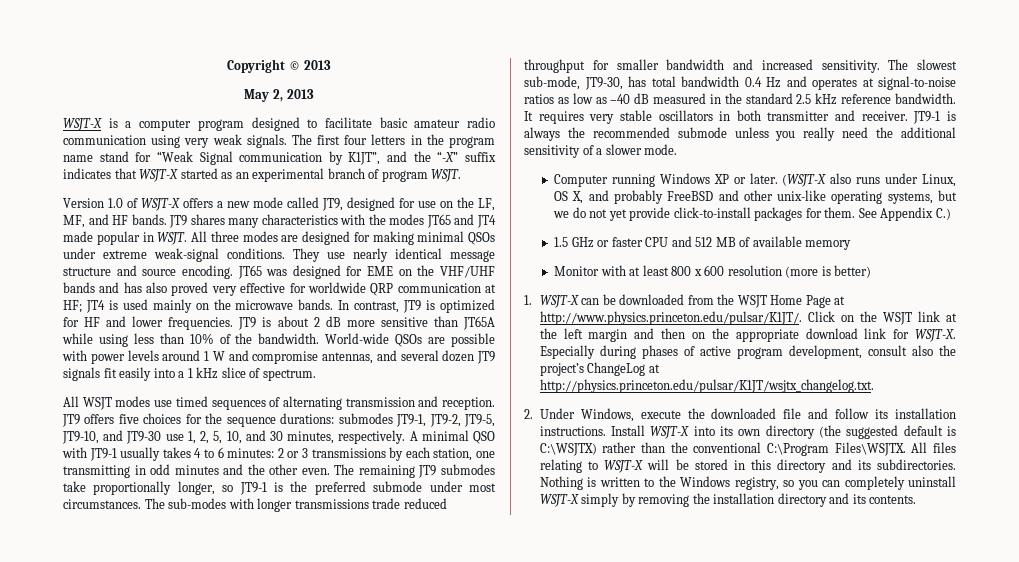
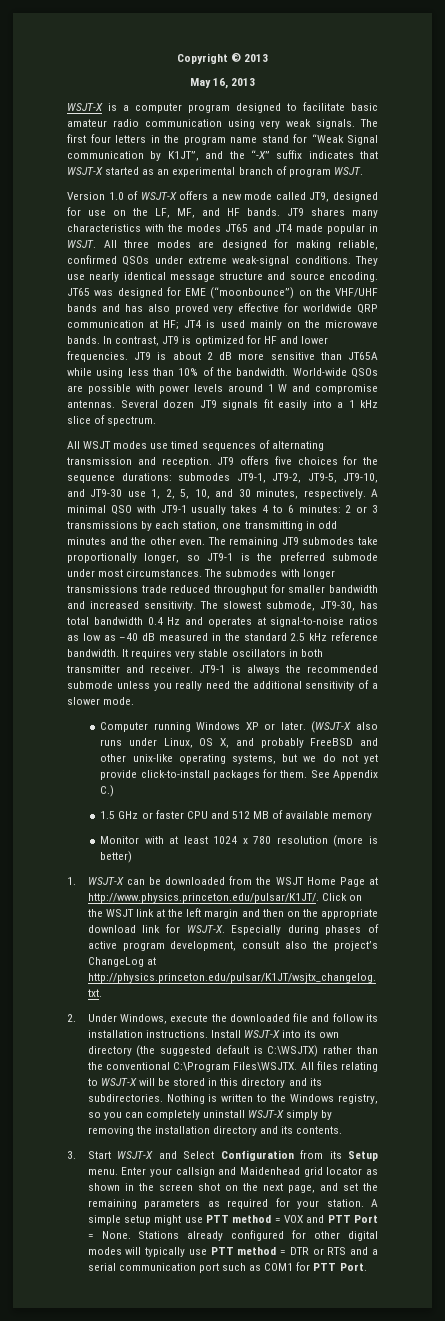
- May 2, 2013
+ May 16, 2013
- All three modes are designed for making minimal QSOs under extreme weak-signal conditions.
+ All three modes are designed for making reliable, confirmed QSOs under extreme weak-signal conditions.
- JT65 was designed for EME on the VHF/UHF bands and has also proved very effective for worldwide QRP communication at HF; JT4 is used mainly on the microwave bands.
+ JT65 was designed for EME (“moonbounce”) on the VHF/UHF bands and has also proved very effective for worldwide QRP communication at HF; JT4 is used mainly on the microwave bands.
- World-wide QSOs are possible with power levels around 1 W and compromise antennas, and several dozen JT9 signals fit easily into a 1 kHz slice of spectrum.
+ World-wide QSOs are possible with power levels around 1 W and compromise antennas. Several dozen JT9 signals fit easily into a 1 kHz slice of spectrum.
- The sub-modes with longer transmissions trade reduced throughput for smaller bandwidth and increased sensitivity.
+ The submodes with longer transmissions trade reduced throughput for smaller bandwidth and increased sensitivity.
- The slowest sub-mode, JT9-30, has total bandwidth 0.4 Hz and operates at signal-to-noise ratios as low as –40 dB measured in the standard 2.5 kHz reference bandwidth.
+ The slowest submode, JT9-30, has total bandwidth 0.4 Hz and operates at signal-to-noise ratios as low as –40 dB measured in the standard 2.5 kHz reference bandwidth.
- Monitor with at least 800 x 600 resolution (more is better)
+ Monitor with at least 1024 x 780 resolution (more is better)
+ 3. Start WSJT-X and Select Configuration from its Setup menu. Enter your callsign and Maidenhead grid locator as shown in the screen shot on the next page, and set the remaining parameters as required for your station. A simple setup might use PTT method = VOX and PTT Port = None. Stations already configured for other digital modes will typically use PTT method = DTR or RTS and a serial communication port such as COM1 for PTT Port.

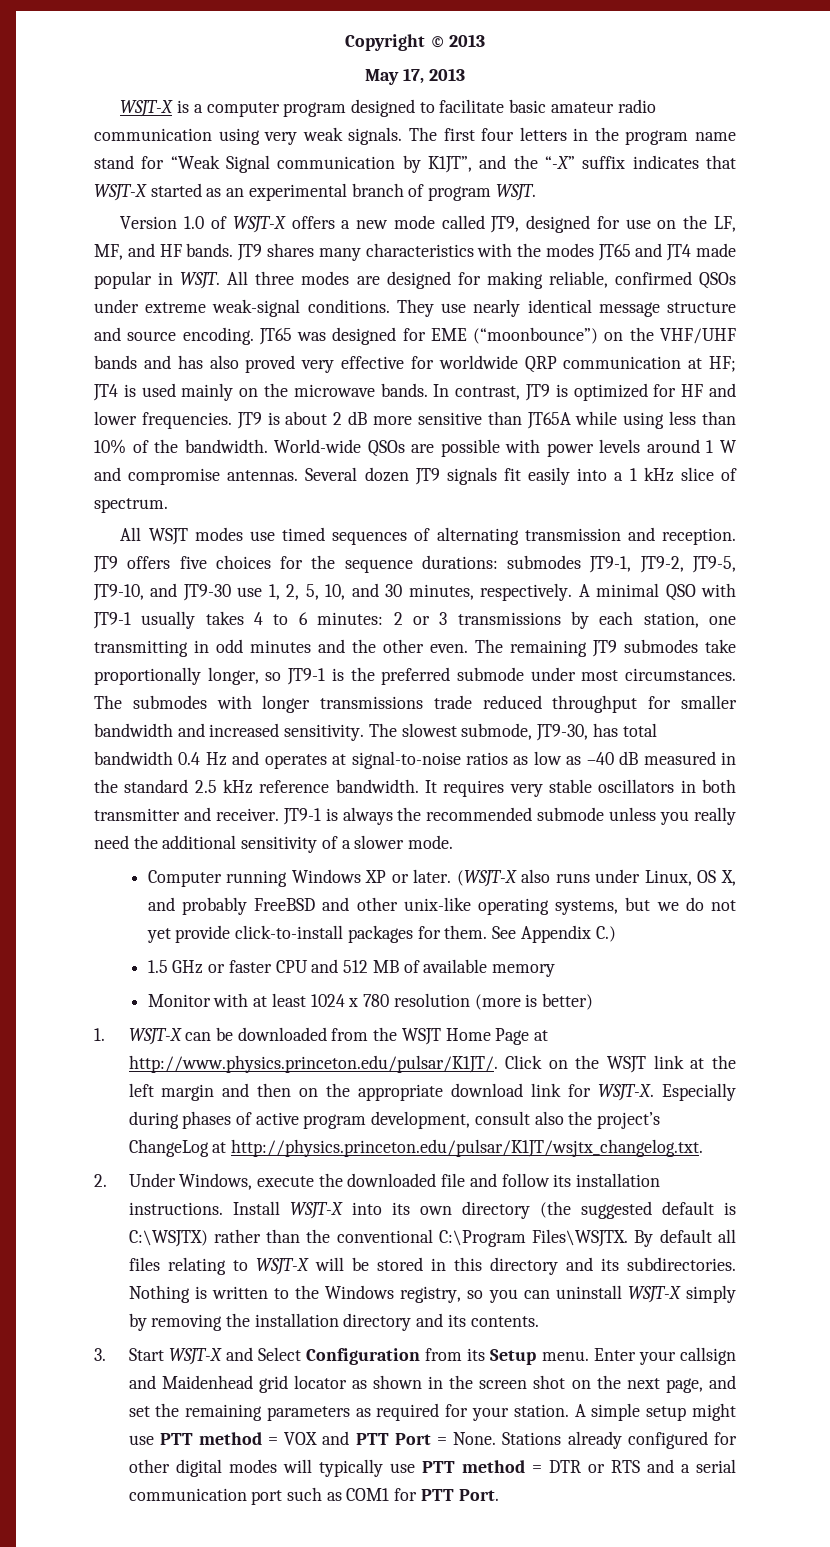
- May 16, 2013
+ May 17, 2013
- All files relating to WSJT-X will be stored in this directory and its subdirectories.
+ By default all files relating to WSJT-X will be stored in this directory and its subdirectories.
- Nothing is written to the Windows registry, so you can completely uninstall WSJT-X simply by removing the installation directory and its contents.
+ Nothing is written to the Windows registry, so you can uninstall WSJT-X simply by removing the installation directory and its contents.

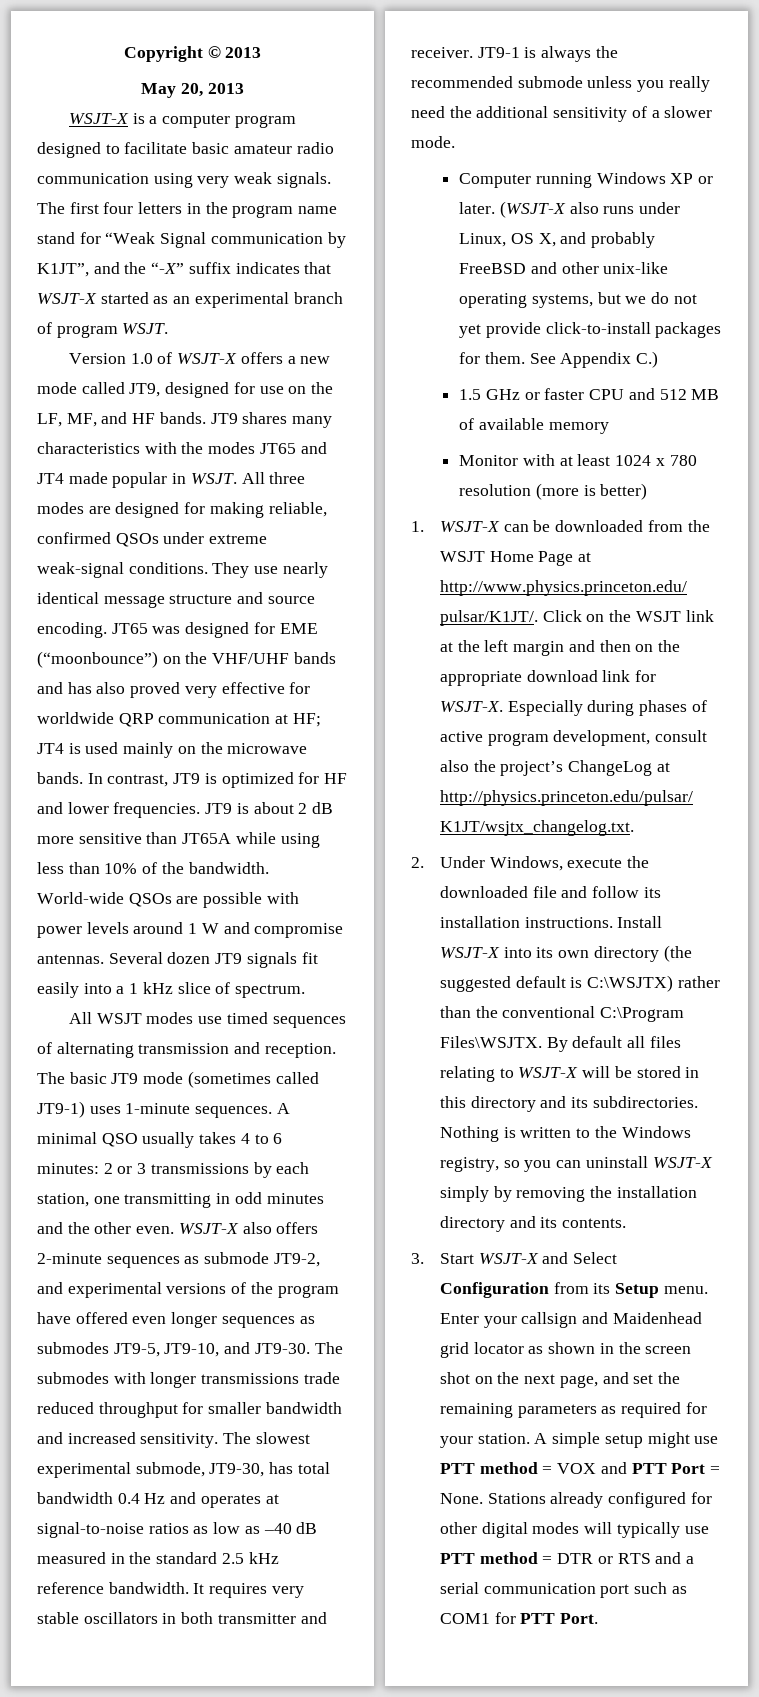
- May 17, 2013
+ May 20, 2013
- JT9 offers five choices for the sequence durations: submodes JT9-1, JT9-2, JT9-5, JT9-10, and JT9-30 use 1, 2, 5, 10, and 30 minutes, respectively.
+ The basic JT9 mode (sometimes called JT9-1) uses 1-minute sequences.
- A minimal QSO with JT9-1 usually takes 4 to 6 minutes: 2 or 3 transmissions by each station, one transmitting in odd minutes and the other even.
+ A minimal QSO usually takes 4 to 6 minutes: 2 or 3 transmissions by each station, one transmitting in odd minutes and the other even.
- The remaining JT9 submodes take proportionally longer, so JT9-1 is the preferred submode under most circumstances.
+ WSJT-X also offers 2-minute sequences as submode JT9-2, and experimental versions of the program have offered even longer sequences as submodes JT9-5, JT9-10, and JT9-30.
- The slowest submode, JT9-30, has total bandwidth 0.4 Hz and operates at signal-to-noise ratios as low as –40 dB measured in the standard 2.5 kHz reference bandwidth.
+ The slowest experimental submode, JT9-30, has total bandwidth 0.4 Hz and operates at signal-to-noise ratios as low as –40 dB measured in the standard 2.5 kHz reference bandwidth.

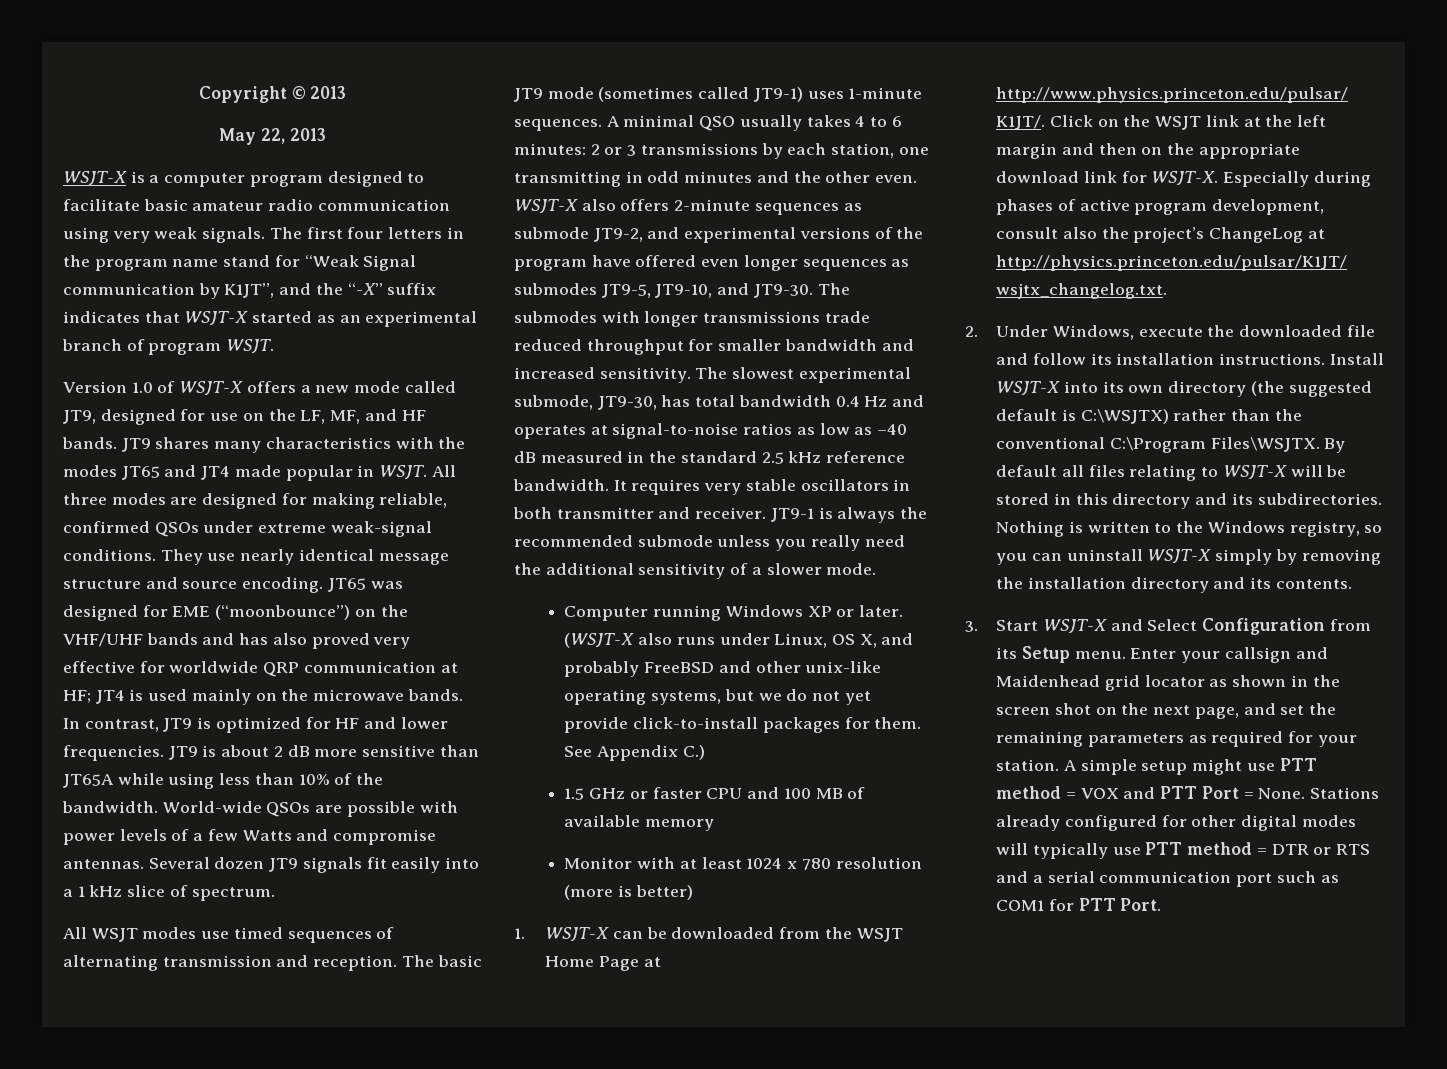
- May 20, 2013
+ May 22, 2013
- World-wide QSOs are possible with power levels around 1 W and compromise antennas.
+ World-wide QSOs are possible with power levels of a few Watts and compromise antennas.
- 1.5 GHz or faster CPU and 512 MB of available memory
+ 1.5 GHz or faster CPU and 100 MB of available memory

